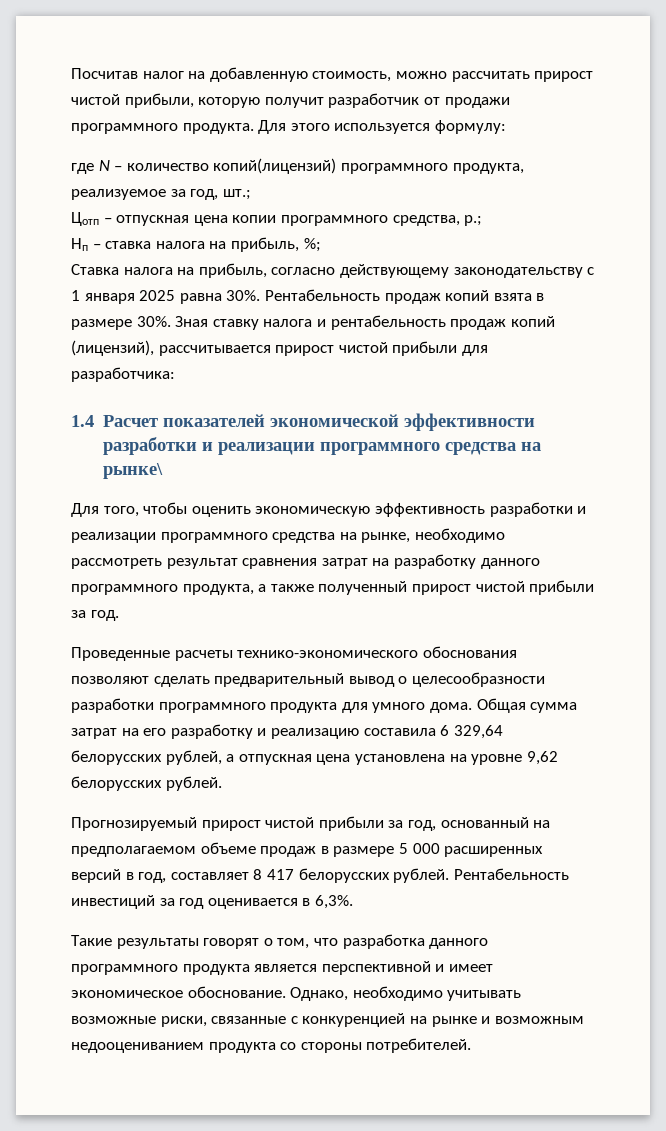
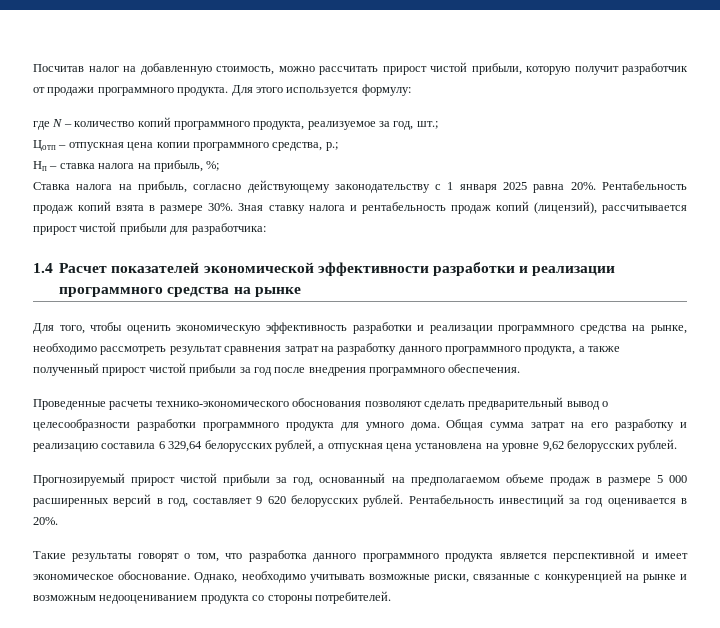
- где N – количество копий(лицензий) программного продукта, реализуемое за год, шт.;
+ где N – количество копий программного продукта, реализуемое за год, шт.;
- Ставка налога на прибыль, согласно действующему законодательству с 1 января 2025 равна 30%.
+ Ставка налога на прибыль, согласно действующему законодательству с 1 января 2025 равна 20%.
- 1.4 Расчет показателей экономической эффективности разработки и реализации программного средства на рынке\
+ 1.4 Расчет показателей экономической эффективности разработки и реализации программного средства на рынке
- Для того, чтобы оценить экономическую эффективность разработки и реализации программного средства на рынке, необходимо рассмотреть результат сравнения затрат на разработку данного программного продукта, а также полученный прирост чистой прибыли за год.
+ Для того, чтобы оценить экономическую эффективность разработки и реализации программного средства на рынке, необходимо рассмотреть результат сравнения затрат на разработку данного программного продукта, а также полученный прирост чистой прибыли за год после внедрения программного обеспечения.
- Прогнозируемый прирост чистой прибыли за год, основанный на предполагаемом объеме продаж в размере 5 000 расширенных версий в год, составляет 8 417 белорусских рублей.
+ Прогнозируемый прирост чистой прибыли за год, основанный на предполагаемом объеме продаж в размере 5 000 расширенных версий в год, составляет 9 620 белорусских рублей.
- Рентабельность инвестиций за год оценивается в 6,3%.
+ Рентабельность инвестиций за год оценивается в 20%.

